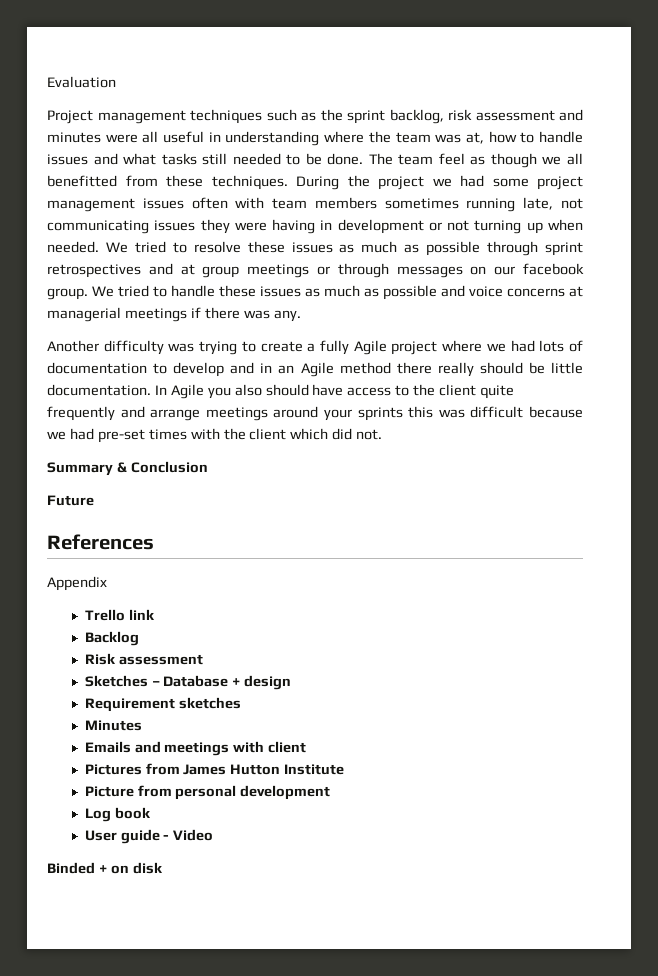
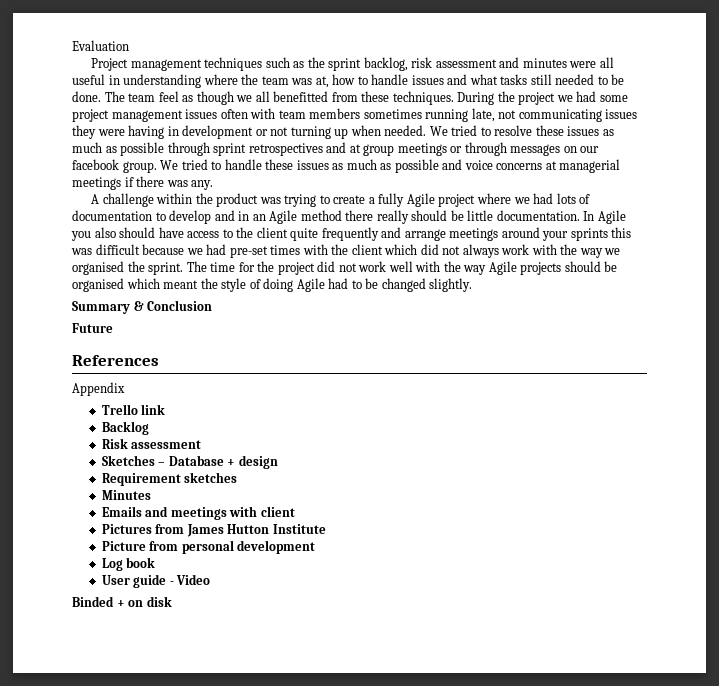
- Another difficulty was trying to create a fully Agile project where we had lots of documentation to develop and in an Agile method there really should be little documentation.
+ A challenge within the product was trying to create a fully Agile project where we had lots of documentation to develop and in an Agile method there really should be little documentation.
- In Agile you also should have access to the client quite frequently and arrange meetings around your sprints this was difficult because we had pre-set times with the client which did not.
+ In Agile you also should have access to the client quite frequently and arrange meetings around your sprints this was difficult because we had pre-set times with the client which did not always work with the way we organised the sprint. The time for the project did not work well with the way Agile projects should be organised which meant the style of doing Agile had to be changed slightly.

